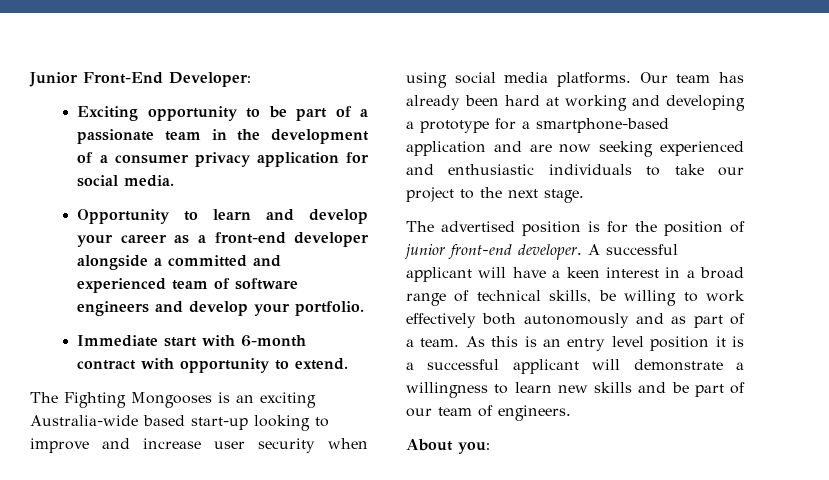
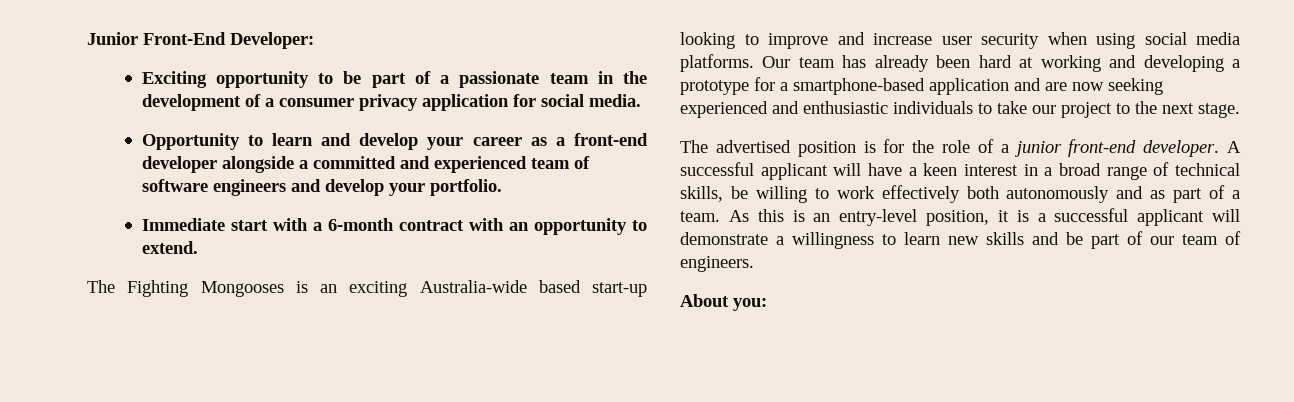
- Immediate start with 6-month contract with opportunity to extend.
+ Immediate start with a 6-month contract with an opportunity to extend.
- The advertised position is for the position of junior front-end developer.
+ The advertised position is for the role of a junior front-end developer.
- As this is an entry level position it is a successful applicant will demonstrate a willingness to learn new skills and be part of our team of engineers.
+ As this is an entry-level position, it is a successful applicant will demonstrate a willingness to learn new skills and be part of our team of engineers.

